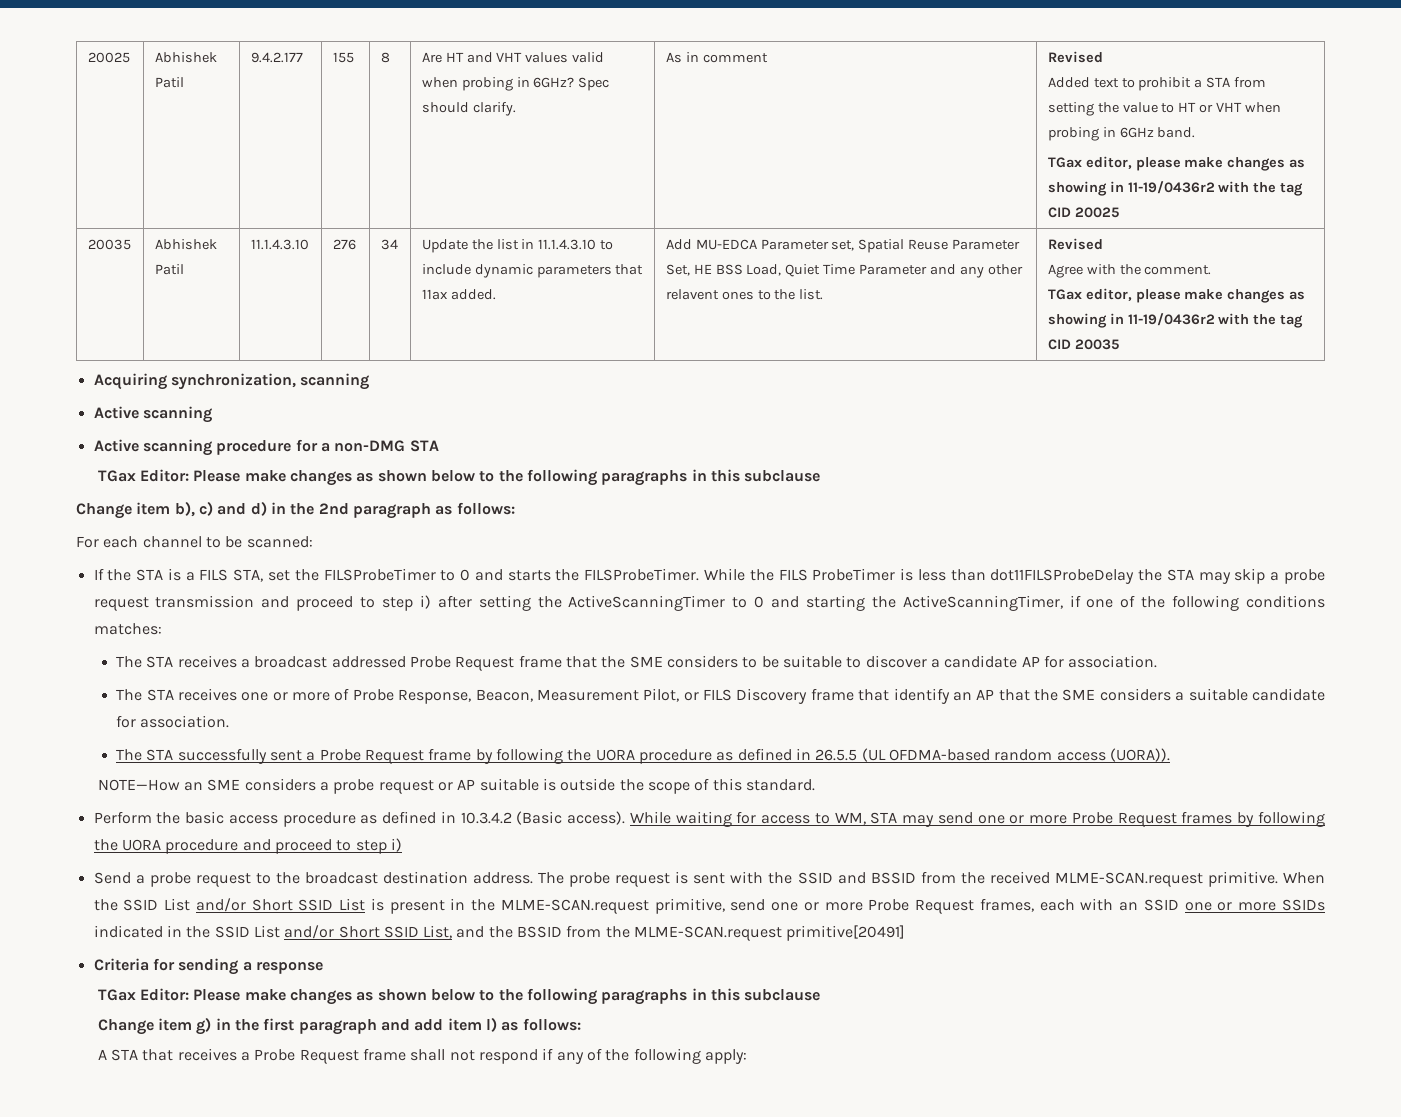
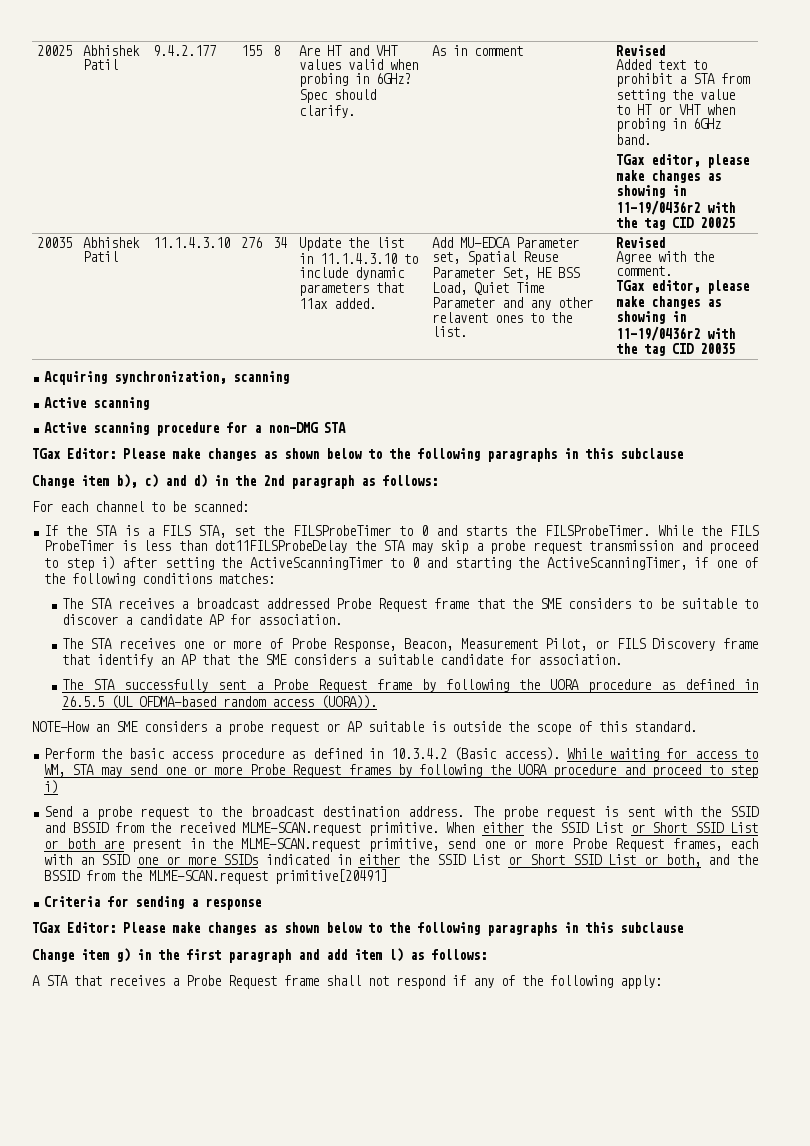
- When the SSID List and/or Short SSID List is present in the MLME-SCAN.request primitive, send one or more Probe Request frames, each with an SSID one or more SSIDs indicated in the SSID List and/or Short SSID List, and the BSSID from the MLME-SCAN.request primitive[20491]
+ When either the SSID List or Short SSID List or both are present in the MLME-SCAN.request primitive, send one or more Probe Request frames, each with an SSID one or more SSIDs indicated in either the SSID List or Short SSID List or both, and the BSSID from the MLME-SCAN.request primitive[20491]

